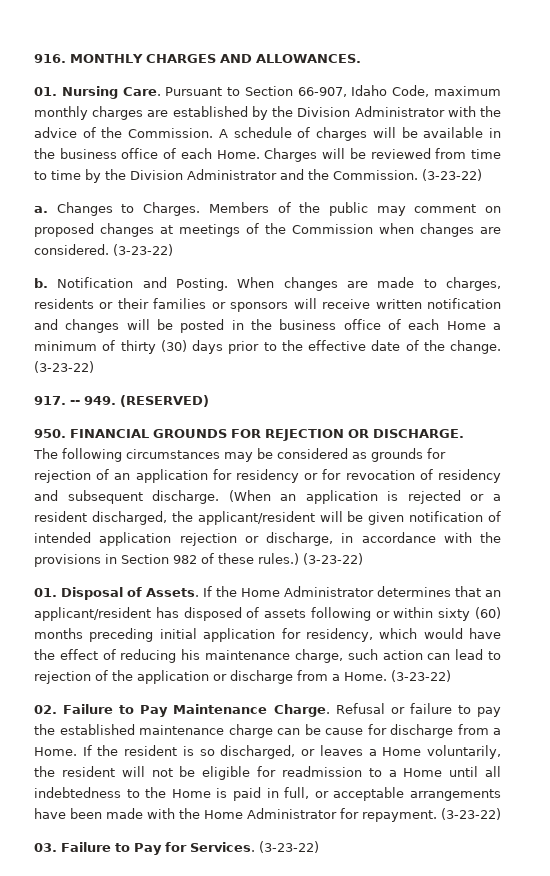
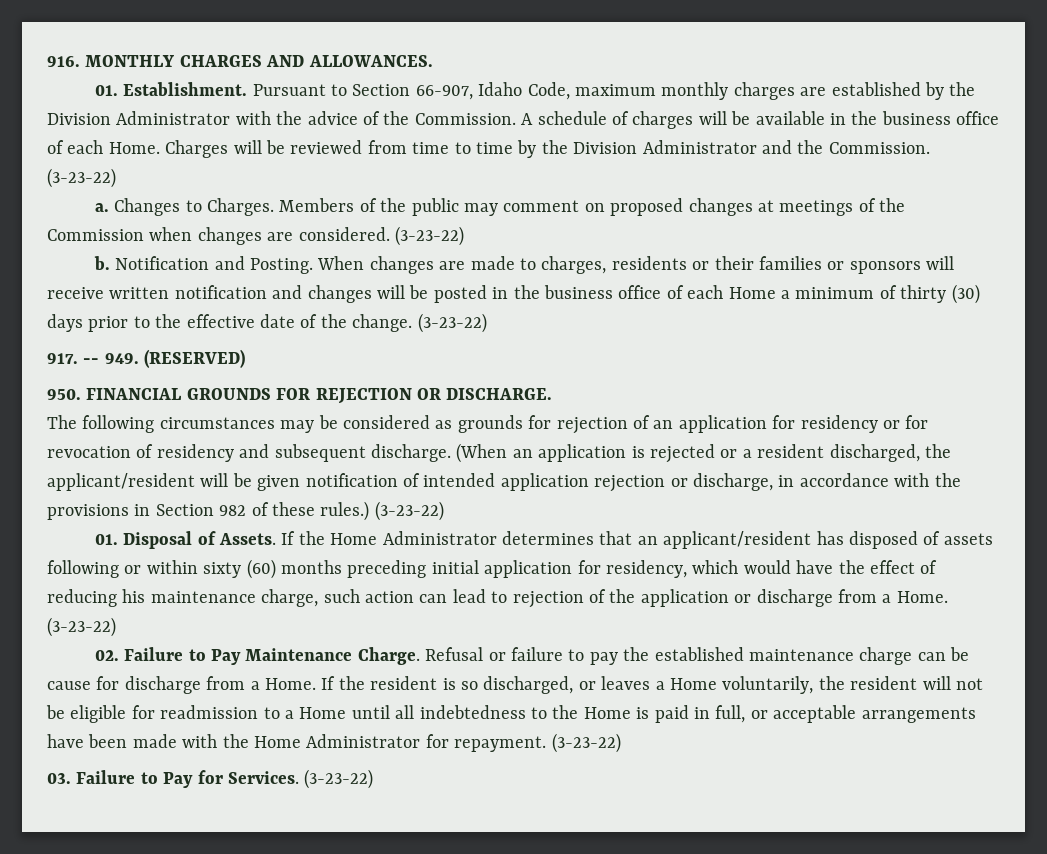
- 01. Nursing Care.
+ 01. Establishment.

